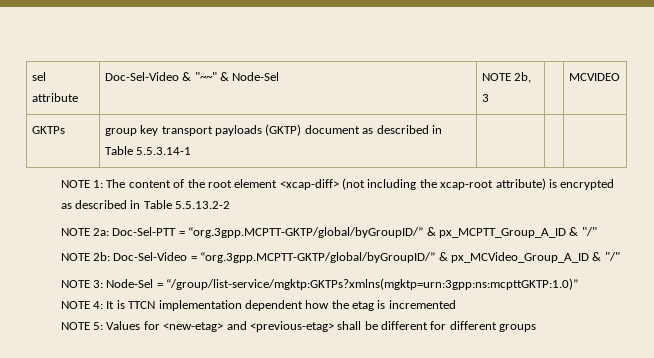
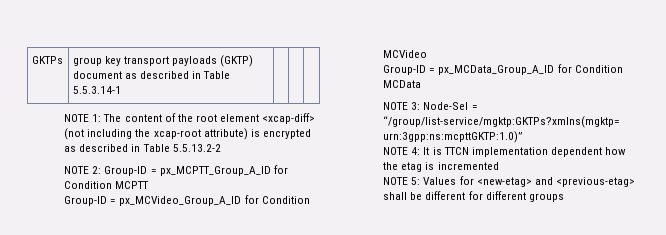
- sel attribute | Doc-Sel-Video & "~~" & Node-Sel | NOTE 2b, 3 | | MCVIDEO
- NOTE 2a: Doc-Sel-PTT = “org.3gpp.MCPTT-GKTP/global/byGroupID/” & px_MCPTT_Group_A_ID & "/"
- NOTE 2b: Doc-Sel-Video = “org.3gpp.MCPTT-GKTP/global/byGroupID/” & px_MCVideo_Group_A_ID & "/"
+ NOTE 2: Group-ID = px_MCPTT_Group_A_ID for Condition MCPTT
+ Group-ID = px_MCVideo_Group_A_ID for Condition MCVideo
+ Group-ID = px_MCData_Group_A_ID for Condition MCData

